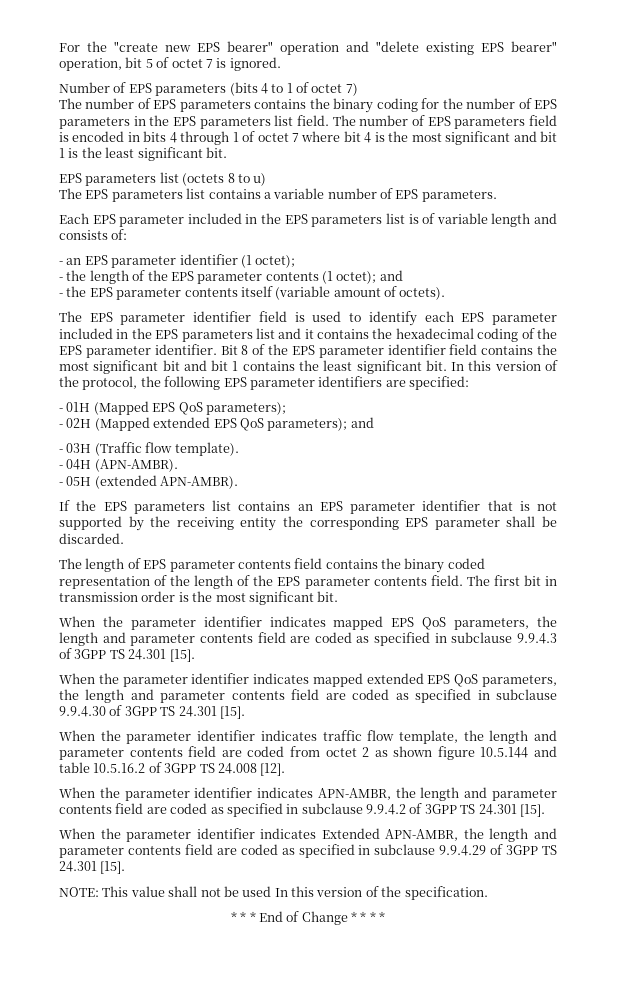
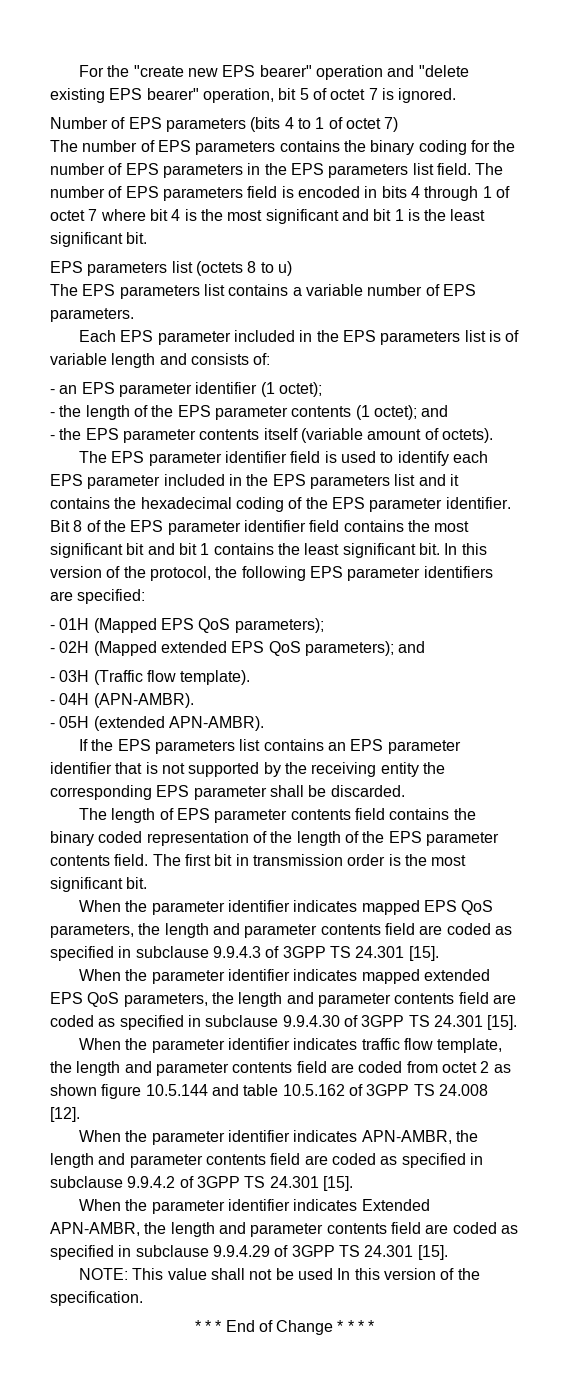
- When the parameter identifier indicates traffic flow template, the length and parameter contents field are coded from octet 2 as shown figure 10.5.144 and table 10.5.16.2 of 3GPP TS 24.008 [12].
+ When the parameter identifier indicates traffic flow template, the length and parameter contents field are coded from octet 2 as shown figure 10.5.144 and table 10.5.162 of 3GPP TS 24.008 [12].

